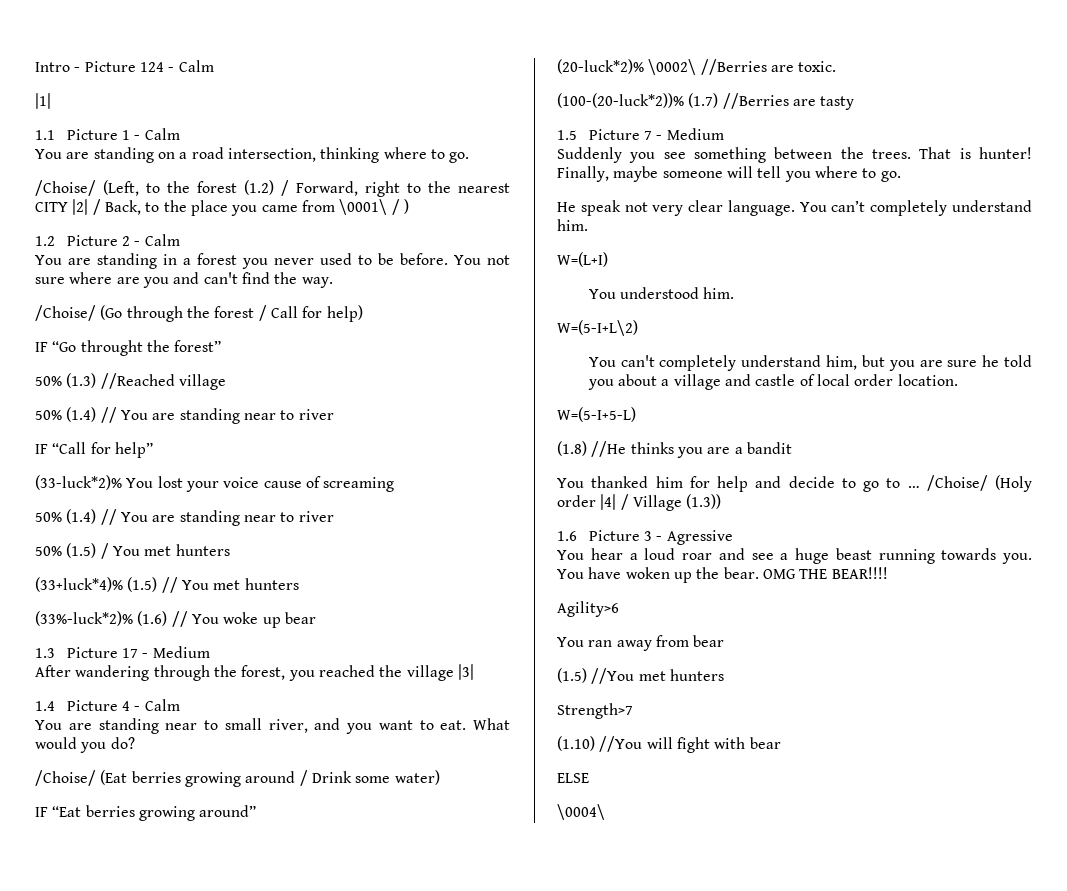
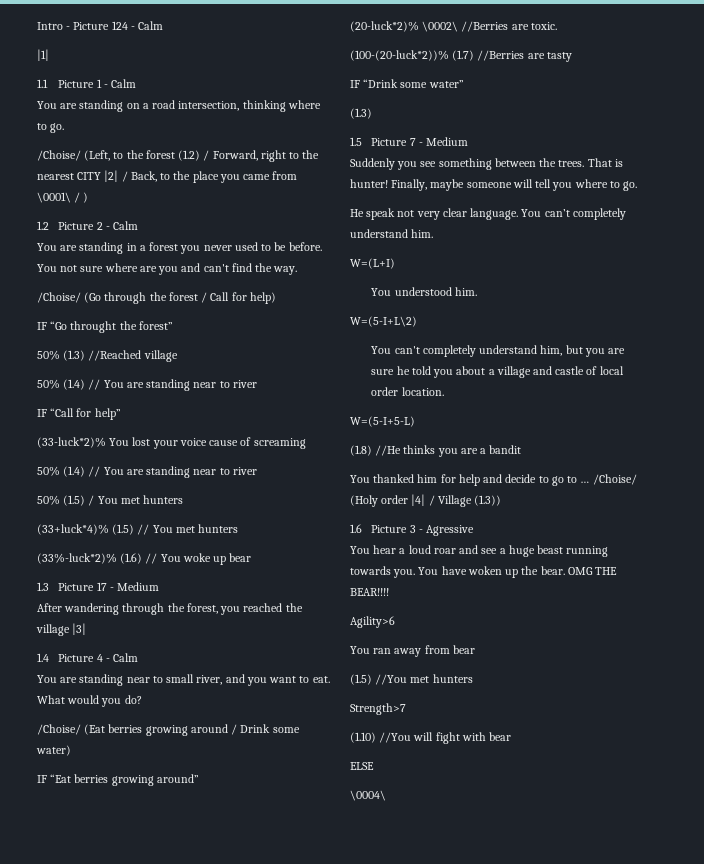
+ IF “Drink some water”
+ (1.3)

